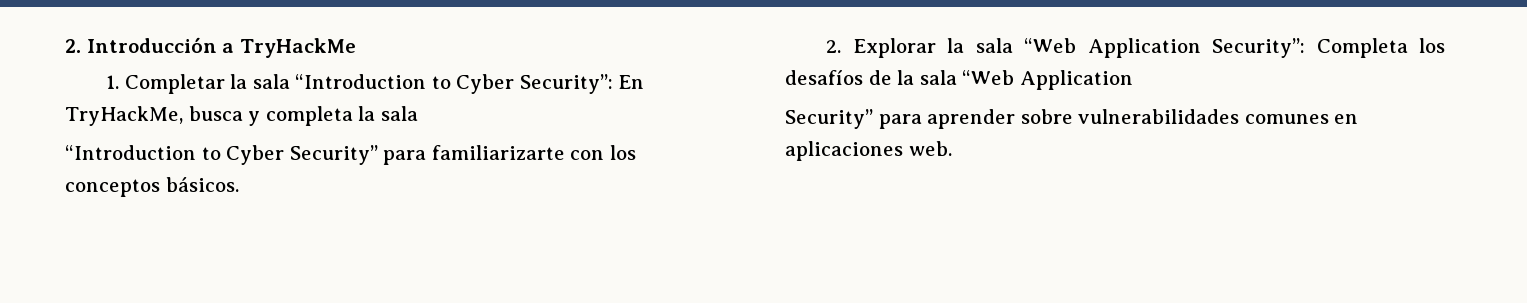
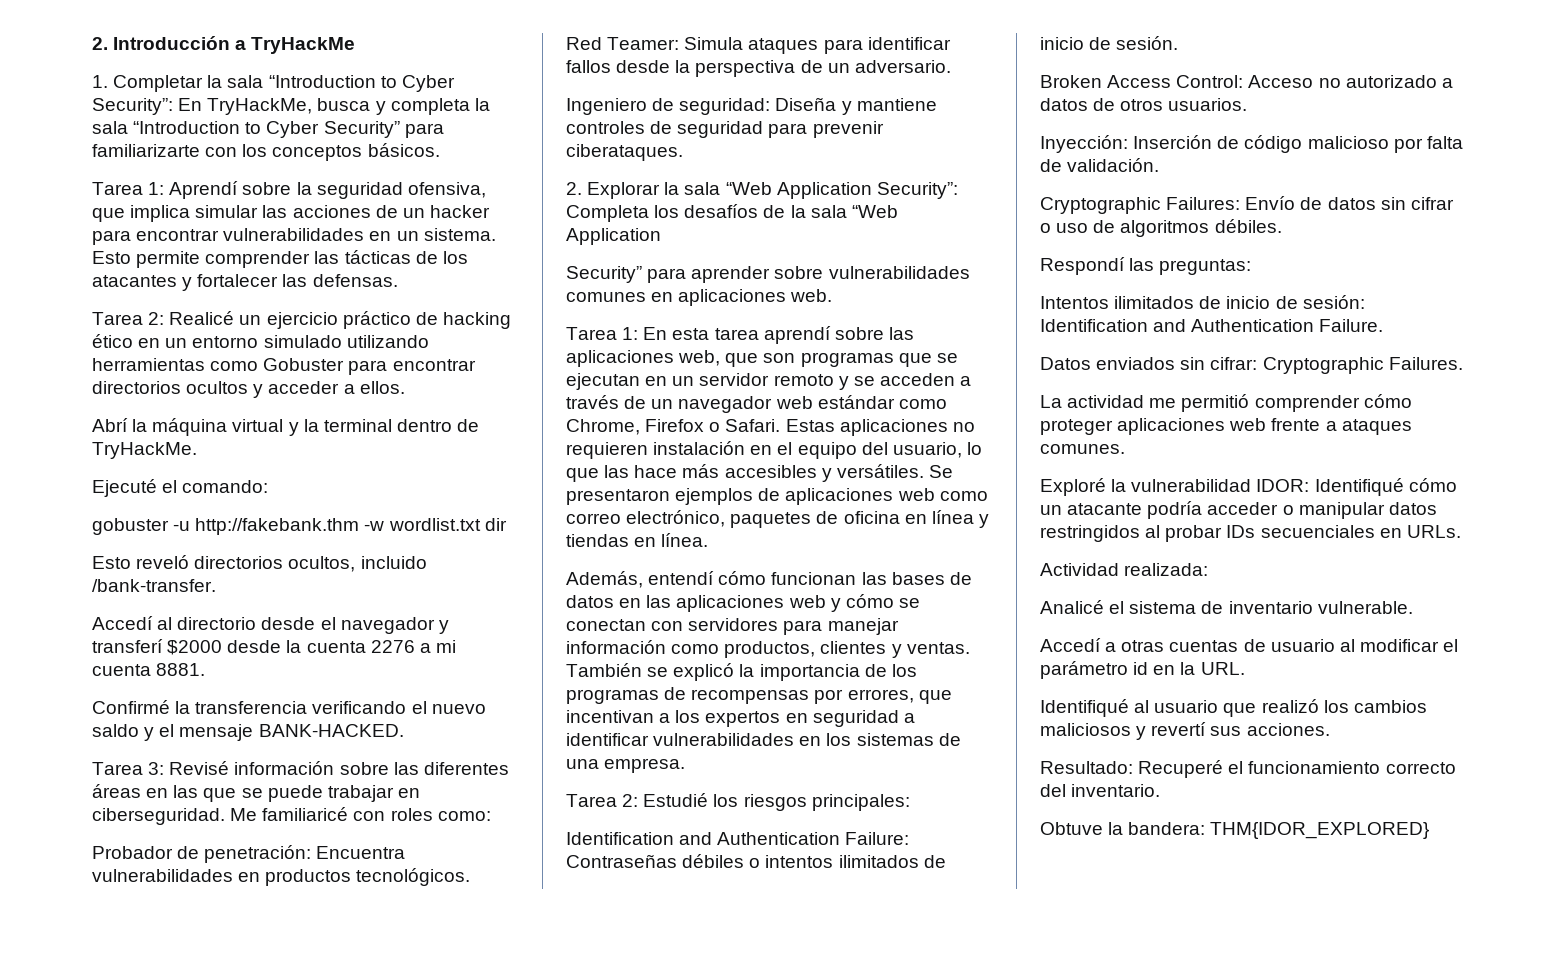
- 1. Completar la sala “Introduction to Cyber Security”: En TryHackMe, busca y completa la sala
- “Introduction to Cyber Security” para familiarizarte con los conceptos básicos.
+ 1. Completar la sala “Introduction to Cyber Security”: En TryHackMe, busca y completa la sala “Introduction to Cyber Security” para familiarizarte con los conceptos básicos.
+ Tarea 1: Aprendí sobre la seguridad ofensiva, que implica simular las acciones de un hacker para encontrar vulnerabilidades en un sistema. Esto permite comprender las tácticas de los atacantes y fortalecer las defensas.
+ Tarea 2: Realicé un ejercicio práctico de hacking ético en un entorno simulado utilizando herramientas como Gobuster para encontrar directorios ocultos y acceder a ellos.
+ Abrí la máquina virtual y la terminal dentro de TryHackMe.
+ Ejecuté el comando:
+ gobuster -u http://fakebank.thm -w wordlist.txt dir
+ Esto reveló directorios ocultos, incluido /bank-transfer.
+ Accedí al directorio desde el navegador y transferí $2000 desde la cuenta 2276 a mi cuenta 8881.
+ Confirmé la transferencia verificando el nuevo saldo y el mensaje BANK-HACKED.
+ Tarea 3: Revisé información sobre las diferentes áreas en las que se puede trabajar en ciberseguridad. Me familiaricé con roles como:
+ Probador de penetración: Encuentra vulnerabilidades en productos tecnológicos.
+ Red Teamer: Simula ataques para identificar fallos desde la perspectiva de un adversario.
+ Ingeniero de seguridad: Diseña y mantiene controles de seguridad para prevenir ciberataques.
+ Tarea 1: En esta tarea aprendí sobre las aplicaciones web, que son programas que se ejecutan en un servidor remoto y se acceden a través de un navegador web estándar como Chrome, Firefox o Safari. Estas aplicaciones no requieren instalación en el equipo del usuario, lo que las hace más accesibles y versátiles. Se presentaron ejemplos de aplicaciones web como correo electrónico, paquetes de oficina en línea y tiendas en línea.
+ Además, entendí cómo funcionan las bases de datos en las aplicaciones web y cómo se conectan con servidores para manejar información como productos, clientes y ventas. También se explicó la importancia de los programas de recompensas por errores, que incentivan a los expertos en seguridad a identificar vulnerabilidades en los sistemas de una empresa.
+ Tarea 2: Estudié los riesgos principales:
+ Identification and Authentication Failure: Contraseñas débiles o intentos ilimitados de inicio de sesión.
+ Broken Access Control: Acceso no autorizado a datos de otros usuarios.
+ Inyección: Inserción de código malicioso por falta de validación.
+ Cryptographic Failures: Envío de datos sin cifrar o uso de algoritmos débiles.
+ Respondí las preguntas:
+ Intentos ilimitados de inicio de sesión: Identification and Authentication Failure.
+ Datos enviados sin cifrar: Cryptographic Failures.
+ La actividad me permitió comprender cómo proteger aplicaciones web frente a ataques comunes.
+ Exploré la vulnerabilidad IDOR: Identifiqué cómo un atacante podría acceder o manipular datos restringidos al probar IDs secuenciales en URLs.
+ Actividad realizada:
+ Analicé el sistema de inventario vulnerable.
+ Accedí a otras cuentas de usuario al modificar el parámetro id en la URL.
+ Identifiqué al usuario que realizó los cambios maliciosos y revertí sus acciones.
+ Resultado: Recuperé el funcionamiento correcto del inventario.
+ Obtuve la bandera: THM{IDOR_EXPLORED}

